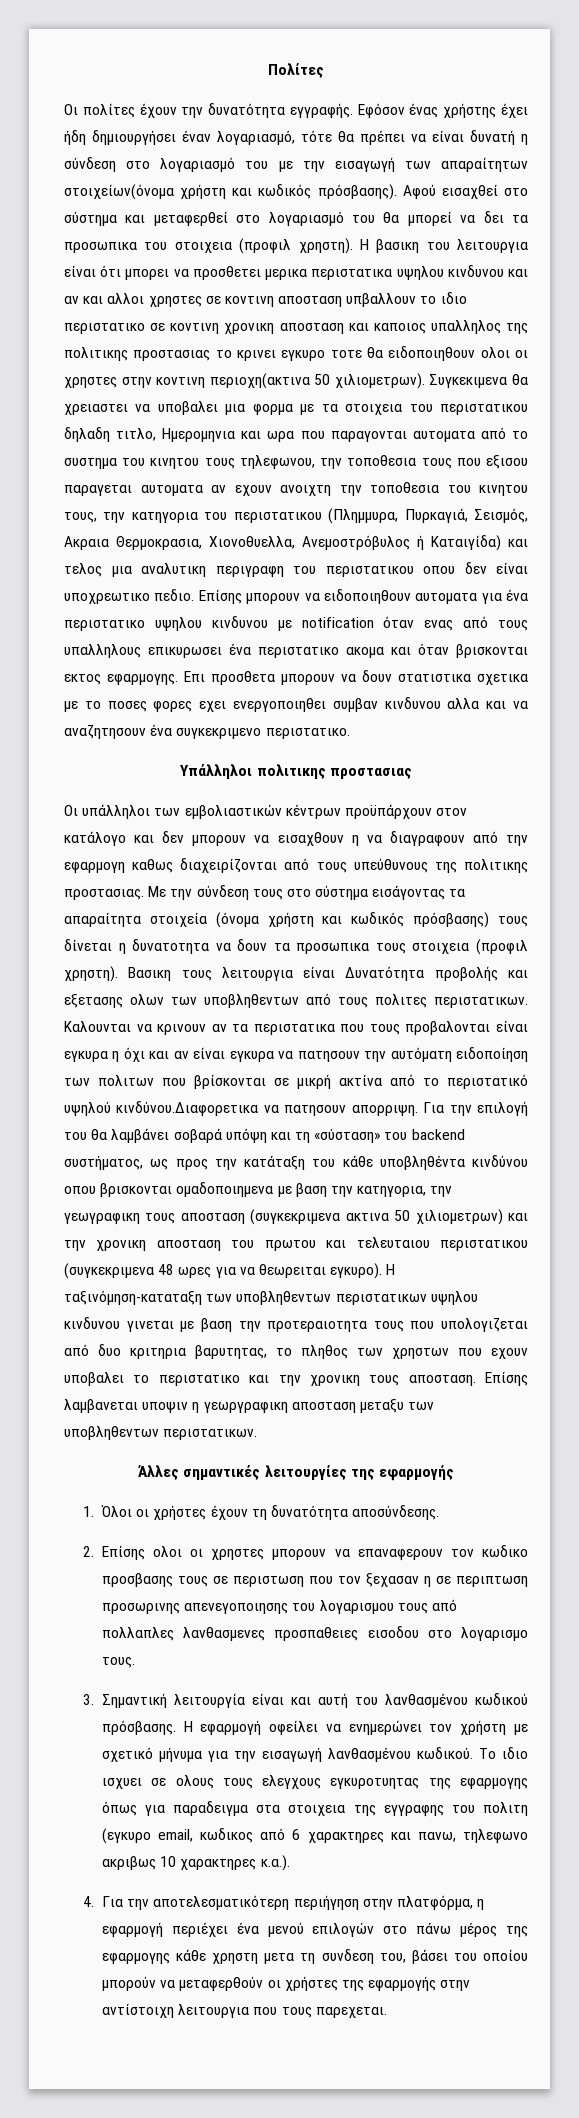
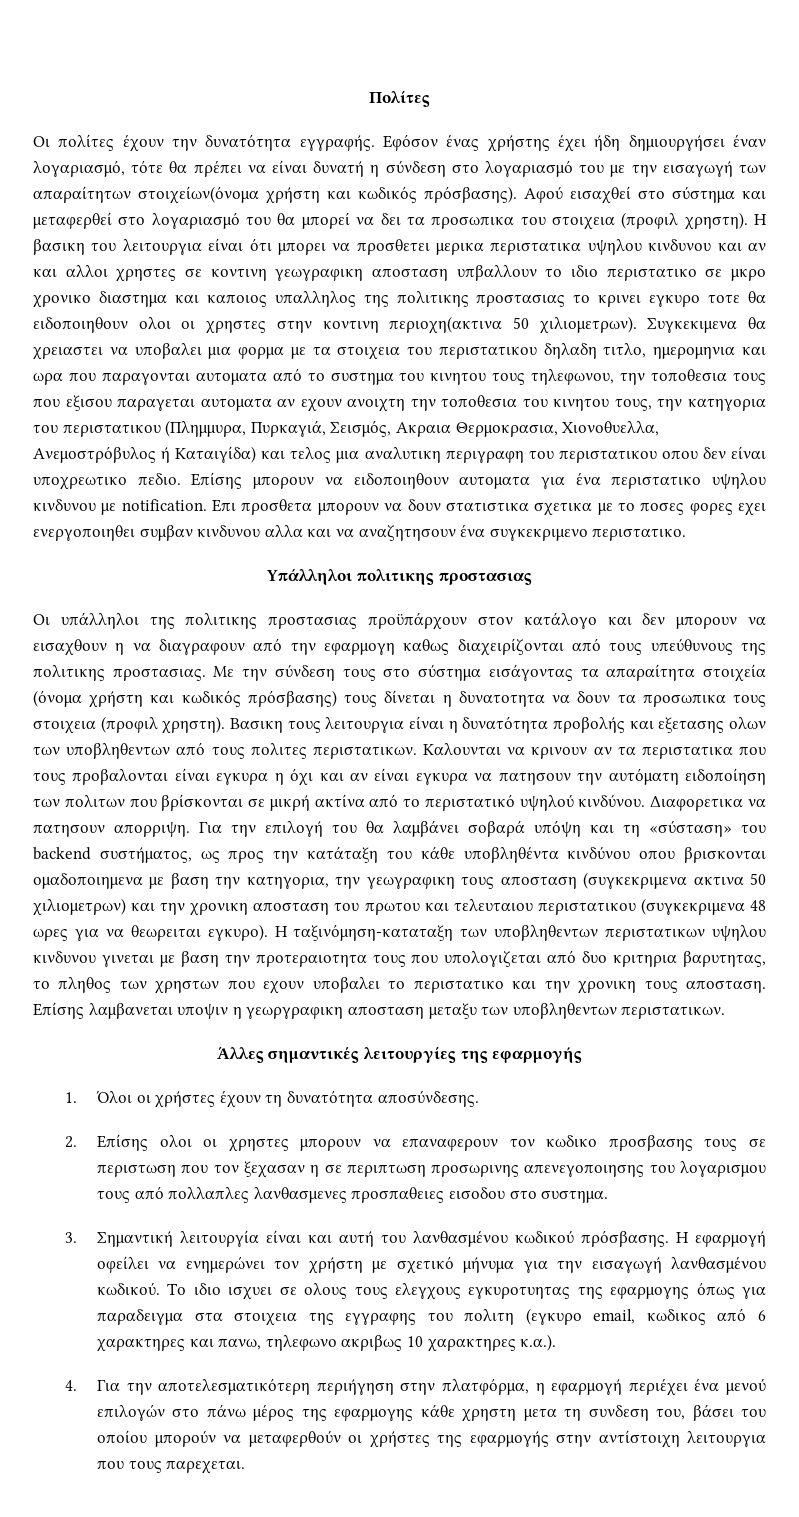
- Η βασικη του λειτουργια είναι ότι μπορει να προσθετει μερικα περιστατικα υψηλου κινδυνου και αν και αλλοι χρηστες σε κοντινη αποσταση υπβαλλουν το ιδιο περιστατικο σε κοντινη χρονικη αποσταση και καποιος υπαλληλος της πολιτικης προστασιας το κρινει εγκυρο τοτε θα ειδοποιηθουν ολοι οι χρηστες στην κοντινη περιοχη(ακτινα 50 χιλιομετρων).
+ Η βασικη του λειτουργια είναι ότι μπορει να προσθετει μερικα περιστατικα υψηλου κινδυνου και αν και αλλοι χρηστες σε κοντινη γεωγραφικη αποσταση υπβαλλουν το ιδιο περιστατικο σε μκρο χρονικο διαστημα και καποιος υπαλληλος της πολιτικης προστασιας το κρινει εγκυρο τοτε θα ειδοποιηθουν ολοι οι χρηστες στην κοντινη περιοχη(ακτινα 50 χιλιομετρων).
- Συγκεκιμενα θα χρειαστει να υποβαλει μια φορμα με τα στοιχεια του περιστατικου δηλαδη τιτλο, Ημερομηνια και ωρα που παραγονται αυτοματα από το συστημα του κινητου τους τηλεφωνου, την τοποθεσια τους που εξισου παραγεται αυτοματα αν εχουν ανοιχτη την τοποθεσια του κινητου τους, την κατηγορια του περιστατικου (Πλημμυρα, Πυρκαγιά, Σεισμός, Ακραια Θερμοκρασια, Χιονοθυελλα, Ανεμοστρόβυλος ή Καταιγίδα) και τελος μια αναλυτικη περιγραφη του περιστατικου οπου δεν είναι υποχρεωτικο πεδιο.
+ Συγκεκιμενα θα χρειαστει να υποβαλει μια φορμα με τα στοιχεια του περιστατικου δηλαδη τιτλο, ημερομηνια και ωρα που παραγονται αυτοματα από το συστημα του κινητου τους τηλεφωνου, την τοποθεσια τους που εξισου παραγεται αυτοματα αν εχουν ανοιχτη την τοποθεσια του κινητου τους, την κατηγορια του περιστατικου (Πλημμυρα, Πυρκαγιά, Σεισμός, Ακραια Θερμοκρασια, Χιονοθυελλα, Ανεμοστρόβυλος ή Καταιγίδα) και τελος μια αναλυτικη περιγραφη του περιστατικου οπου δεν είναι υποχρεωτικο πεδιο.
- Επίσης μπορουν να ειδοποιηθουν αυτοματα για ένα περιστατικο υψηλου κινδυνου με notification όταν ενας από τους υπαλληλους επικυρωσει ένα περιστατικο ακομα και όταν βρισκονται εκτος εφαρμογης.
+ Επίσης μπορουν να ειδοποιηθουν αυτοματα για ένα περιστατικο υψηλου κινδυνου με notification.
- Οι υπάλληλοι των εμβολιαστικών κέντρων προϋπάρχουν στον κατάλογο και δεν μπορουν να εισαχθουν η να διαγραφουν από την εφαρμογη καθως διαχειρίζονται από τους υπεύθυνους της πολιτικης προστασιας.
+ Οι υπάλληλοι της πολιτικης προστασιας προϋπάρχουν στον κατάλογο και δεν μπορουν να εισαχθουν η να διαγραφουν από την εφαρμογη καθως διαχειρίζονται από τους υπεύθυνους της πολιτικης προστασιας.
- Βασικη τους λειτουργια είναι Δυνατότητα προβολής και εξετασης ολων των υποβληθεντων από τους πολιτες περιστατικων.
+ Βασικη τους λειτουργια είναι η δυνατότητα προβολής και εξετασης ολων των υποβληθεντων από τους πολιτες περιστατικων.
- Καλουνται να κρινουν αν τα περιστατικα που τους προβαλονται είναι εγκυρα η όχι και αν είναι εγκυρα να πατησουν την αυτόματη ειδοποίηση των πολιτων που βρίσκονται σε μικρή ακτίνα από το περιστατικό υψηλού κινδύνου.Διαφορετικα να πατησουν απορριψη.
+ Καλουνται να κρινουν αν τα περιστατικα που τους προβαλονται είναι εγκυρα η όχι και αν είναι εγκυρα να πατησουν την αυτόματη ειδοποίηση των πολιτων που βρίσκονται σε μικρή ακτίνα από το περιστατικό υψηλού κινδύνου. Διαφορετικα να πατησουν απορριψη.
- 2. Επίσης ολοι οι χρηστες μπορουν να επαναφερουν τον κωδικο προσβασης τους σε περιστωση που τον ξεχασαν η σε περιπτωση προσωρινης απενεγοποιησης του λογαρισμου τους από πολλαπλες λανθασμενες προσπαθειες εισοδου στο λογαρισμο τους.
+ 2. Επίσης ολοι οι χρηστες μπορουν να επαναφερουν τον κωδικο προσβασης τους σε περιστωση που τον ξεχασαν η σε περιπτωση προσωρινης απενεγοποιησης του λογαρισμου τους από πολλαπλες λανθασμενες προσπαθειες εισοδου στο συστημα.

